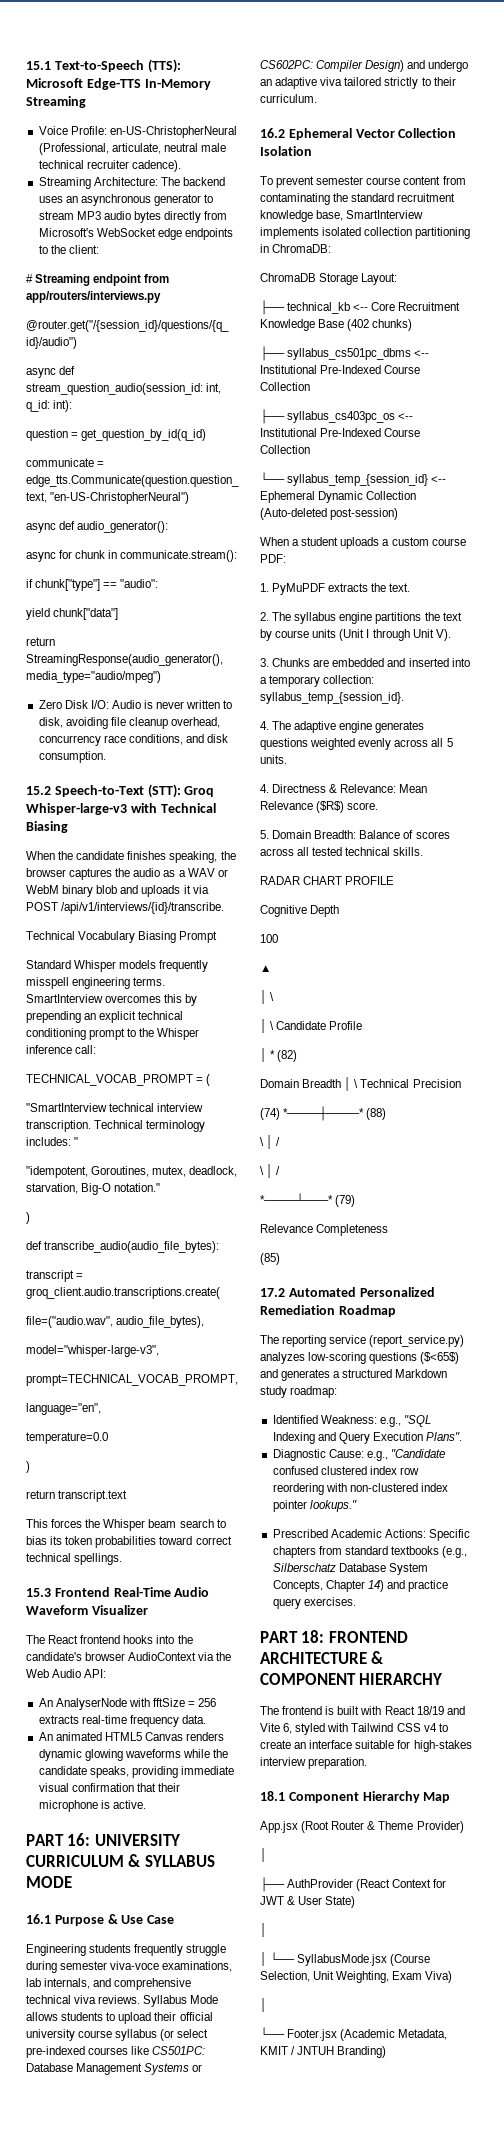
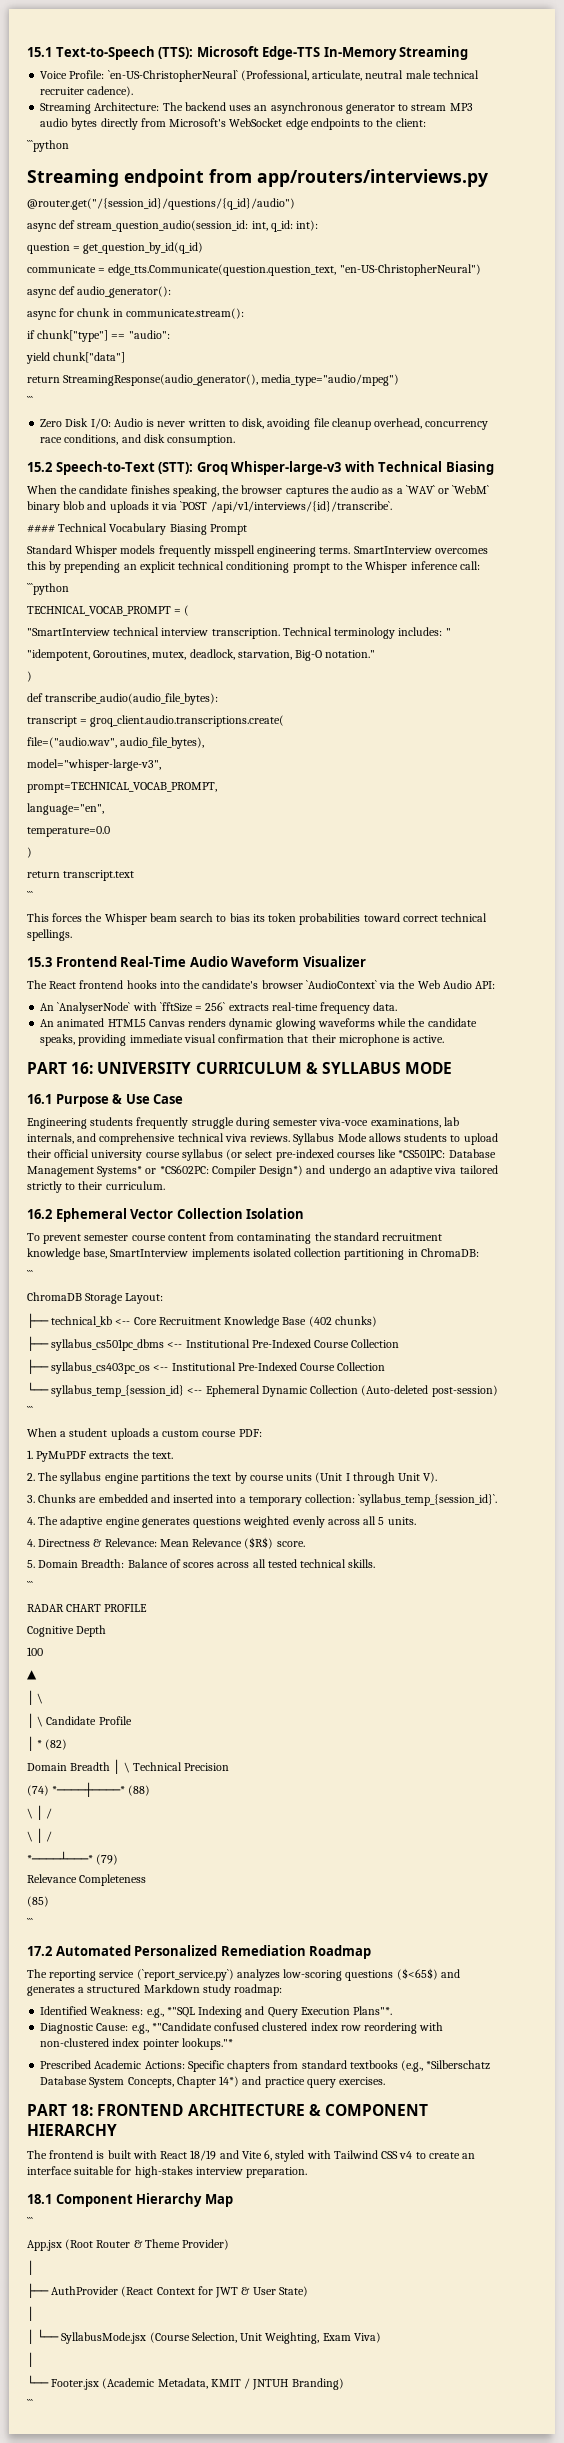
- Voice Profile: en-US-ChristopherNeural (Professional, articulate, neutral male technical recruiter cadence).
+ Voice Profile: `en-US-ChristopherNeural` (Professional, articulate, neutral male technical recruiter cadence).
  Streaming Architecture: The backend uses an asynchronous generator to stream MP3 audio bytes directly from Microsoft's WebSocket edge endpoints to the client:
- # Streaming endpoint from app/routers/interviews.py
+ ```python
+ Streaming endpoint from app/routers/interviews.py
  return StreamingResponse(audio_generator(), media_type="audio/mpeg")
+ ```
- When the candidate finishes speaking, the browser captures the audio as a WAV or WebM binary blob and uploads it via POST /api/v1/interviews/{id}/transcribe.
- Technical Vocabulary Biasing Prompt
+ When the candidate finishes speaking, the browser captures the audio as a `WAV` or `WebM` binary blob and uploads it via `POST /api/v1/interviews/{id}/transcribe`.
+ #### Technical Vocabulary Biasing Prompt
  SmartInterview overcomes this by prepending an explicit technical conditioning prompt to the Whisper inference call:
+ ```python
  return transcript.text
+ ```
- The React frontend hooks into the candidate's browser AudioContext via the Web Audio API:
+ The React frontend hooks into the candidate's browser `AudioContext` via the Web Audio API:
- An AnalyserNode with fftSize = 256 extracts real-time frequency data.
+ An `AnalyserNode` with `fftSize = 256` extracts real-time frequency data.
- Syllabus Mode allows students to upload their official university course syllabus (or select pre-indexed courses like CS501PC: Database Management Systems or CS602PC: Compiler Design) and undergo an adaptive viva tailored strictly to their curriculum.
+ Syllabus Mode allows students to upload their official university course syllabus (or select pre-indexed courses like *CS501PC: Database Management Systems* or *CS602PC: Compiler Design*) and undergo an adaptive viva tailored strictly to their curriculum.
  To prevent semester course content from contaminating the standard recruitment knowledge base, SmartInterview implements isolated collection partitioning in ChromaDB:
+ ```
  └── syllabus_temp_{session_id} <-- Ephemeral Dynamic Collection (Auto-deleted post-session)
+ ```
- 3. Chunks are embedded and inserted into a temporary collection: syllabus_temp_{session_id}.
+ 3. Chunks are embedded and inserted into a temporary collection: `syllabus_temp_{session_id}`.
  5. Domain Breadth: Balance of scores across all tested technical skills.
+ ```
  (85)
+ ```
- The reporting service (report_service.py) analyzes low-scoring questions ($<65$) and generates a structured Markdown study roadmap:
+ The reporting service (`report_service.py`) analyzes low-scoring questions ($<65$) and generates a structured Markdown study roadmap:
- Identified Weakness: e.g., "SQL Indexing and Query Execution Plans".
+ Identified Weakness: e.g., *"SQL Indexing and Query Execution Plans"*.
- Diagnostic Cause: e.g., "Candidate confused clustered index row reordering with non-clustered index pointer lookups."
+ Diagnostic Cause: e.g., *"Candidate confused clustered index row reordering with non-clustered index pointer lookups."*
- Prescribed Academic Actions: Specific chapters from standard textbooks (e.g., Silberschatz Database System Concepts, Chapter 14) and practice query exercises.
+ Prescribed Academic Actions: Specific chapters from standard textbooks (e.g., *Silberschatz Database System Concepts, Chapter 14*) and practice query exercises.
  18.1 Component Hierarchy Map
+ ```
  └── Footer.jsx (Academic Metadata, KMIT / JNTUH Branding)
+ ```

